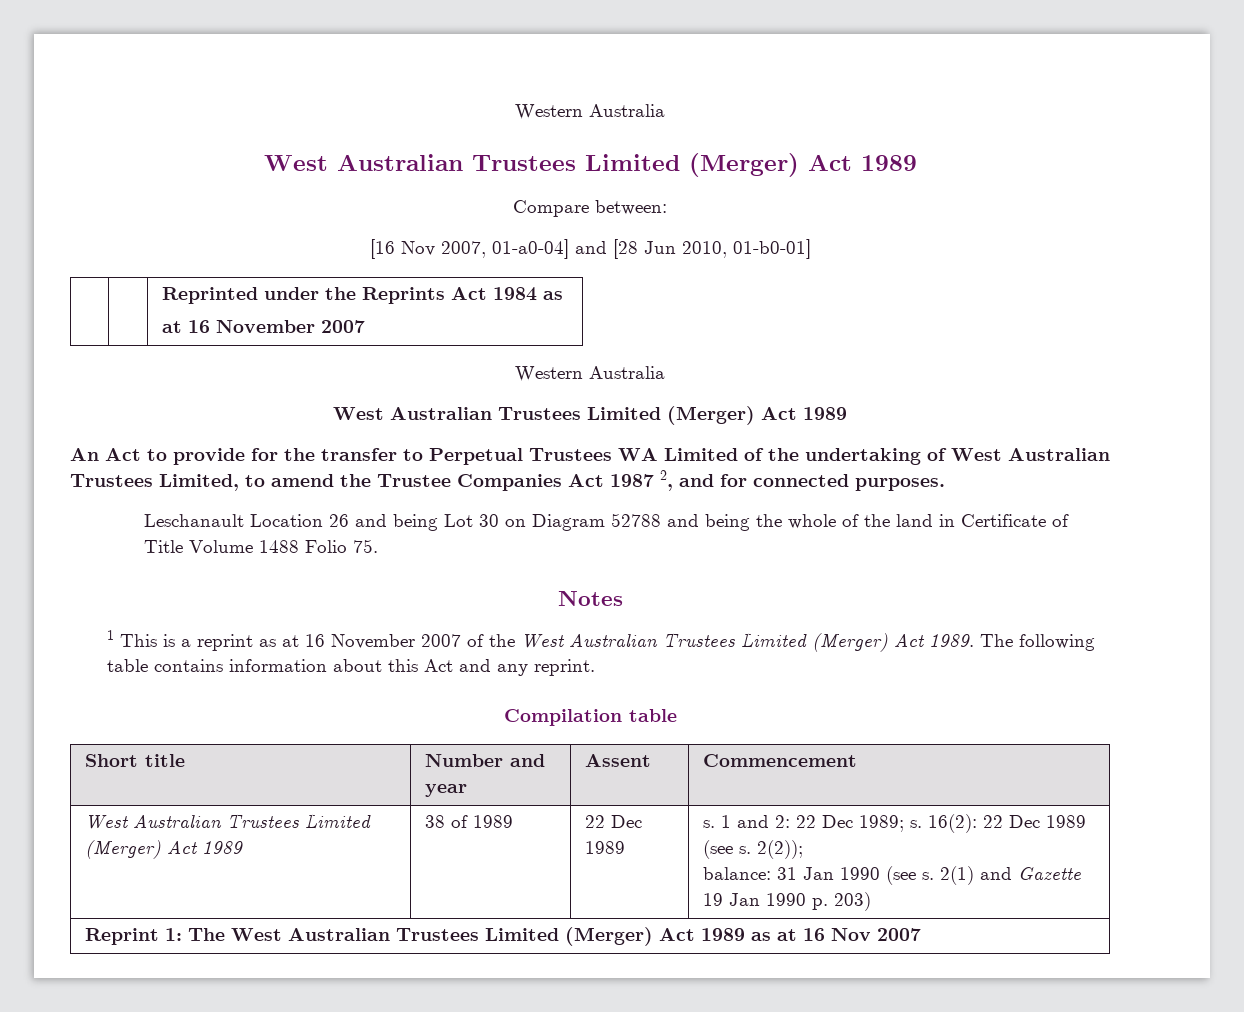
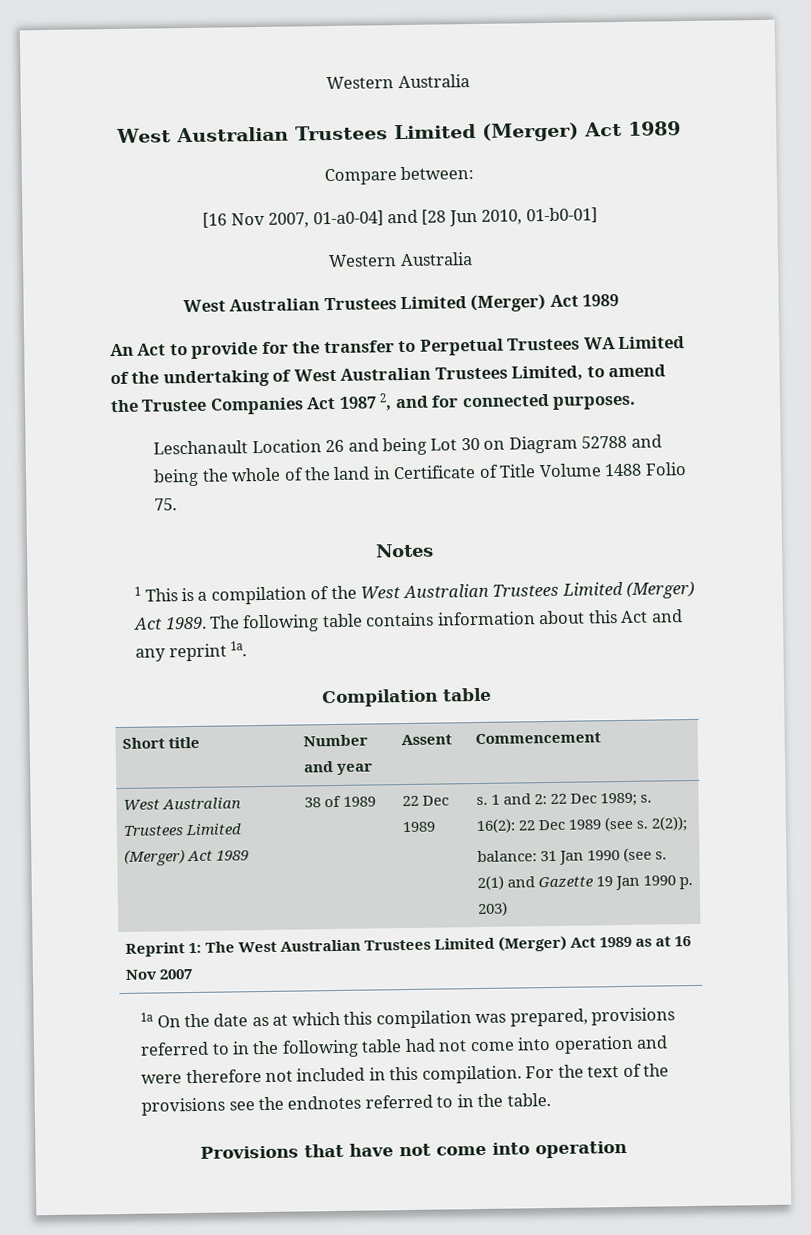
- | | Reprinted under the Reprints Act 1984 as
- at 16 November 2007
- 1 This is a reprint as at 16 November 2007 of the West Australian Trustees Limited (Merger) Act 1989.
+ 1 This is a compilation of the West Australian Trustees Limited (Merger) Act 1989.
- The following table contains information about this Act and any reprint.
+ The following table contains information about this Act and any reprint 1a.
+ 1a On the date as at which this compilation was prepared, provisions referred to in the following table had not come into operation and were therefore not included in this compilation. For the text of the provisions see the endnotes referred to in the table.
+ Provisions that have not come into operation

